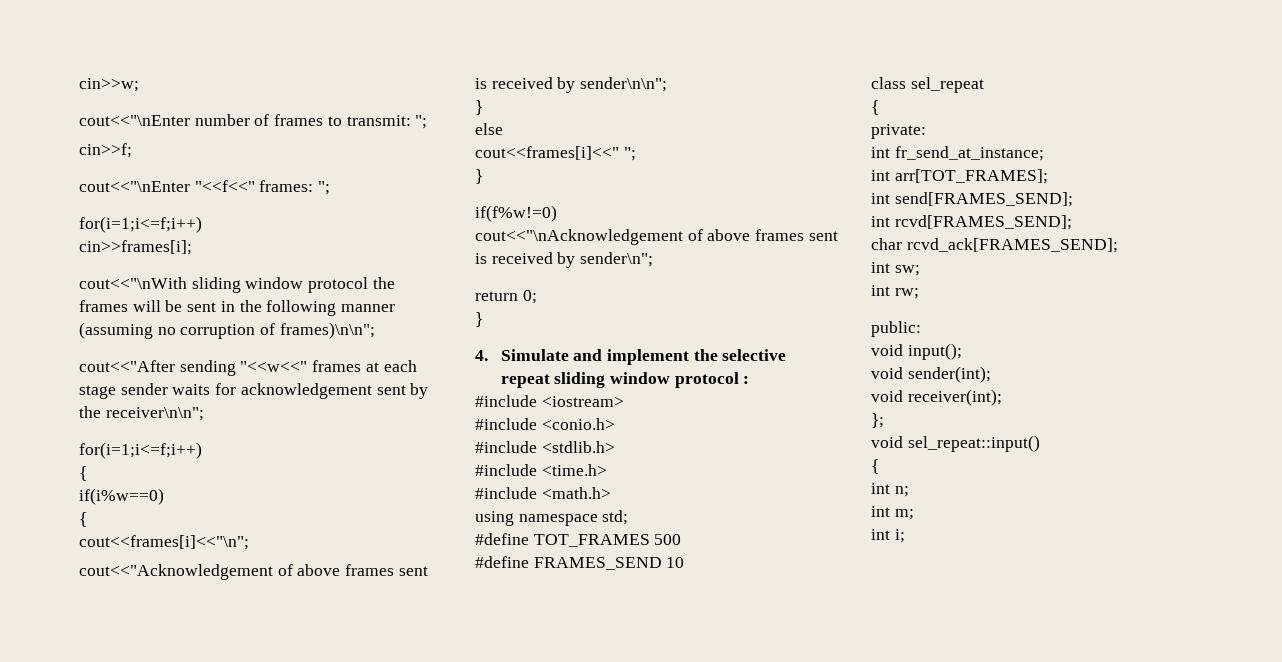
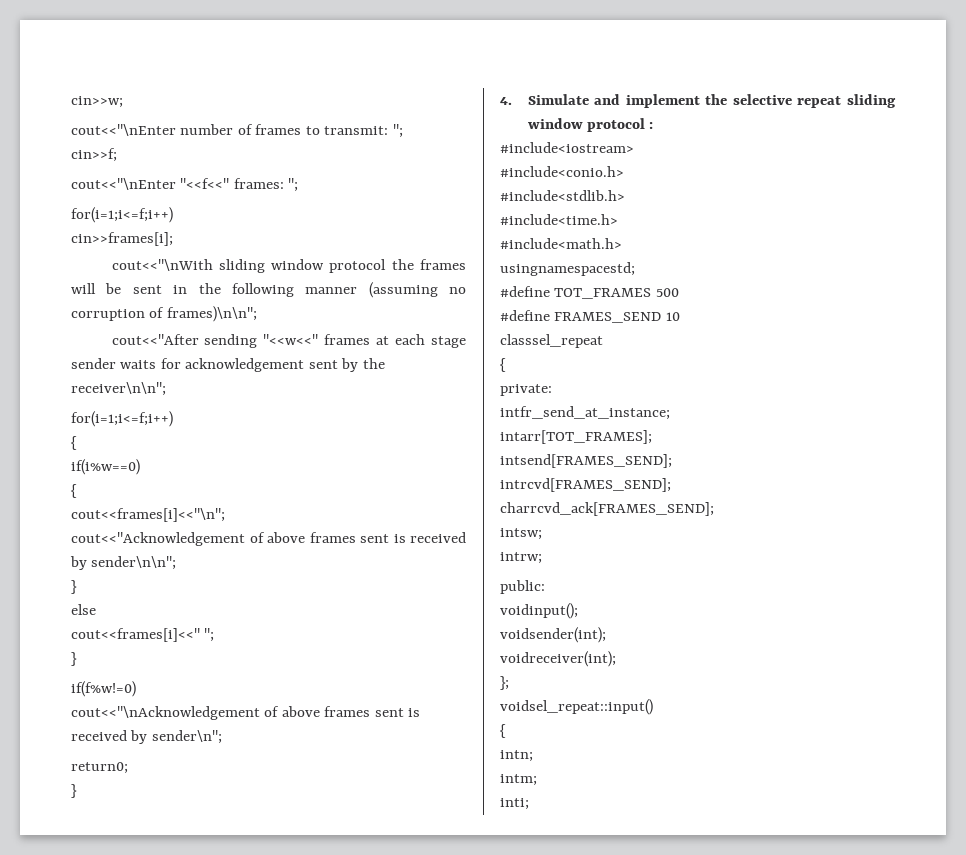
- return 0;
+ return0;
- #include <iostream>
- #include <conio.h>
- #include <stdlib.h>
- #include <time.h>
- #include <math.h>
- using namespace std;
+ #include<iostream>
+ #include<conio.h>
+ #include<stdlib.h>
+ #include<time.h>
+ #include<math.h>
+ usingnamespacestd;
- class sel_repeat
+ classsel_repeat
- int fr_send_at_instance;
- int arr[TOT_FRAMES];
- int send[FRAMES_SEND];
- int rcvd[FRAMES_SEND];
- char rcvd_ack[FRAMES_SEND];
- int sw;
- int rw;
+ intfr_send_at_instance;
+ intarr[TOT_FRAMES];
+ intsend[FRAMES_SEND];
+ intrcvd[FRAMES_SEND];
+ charrcvd_ack[FRAMES_SEND];
+ intsw;
+ intrw;
  public:
- void input();
- void sender(int);
- void receiver(int);
+ voidinput();
+ voidsender(int);
+ voidreceiver(int);
- void sel_repeat::input()
+ voidsel_repeat::input()
  {
- int n;
- int m;
- int i;
+ intn;
+ intm;
+ inti;

